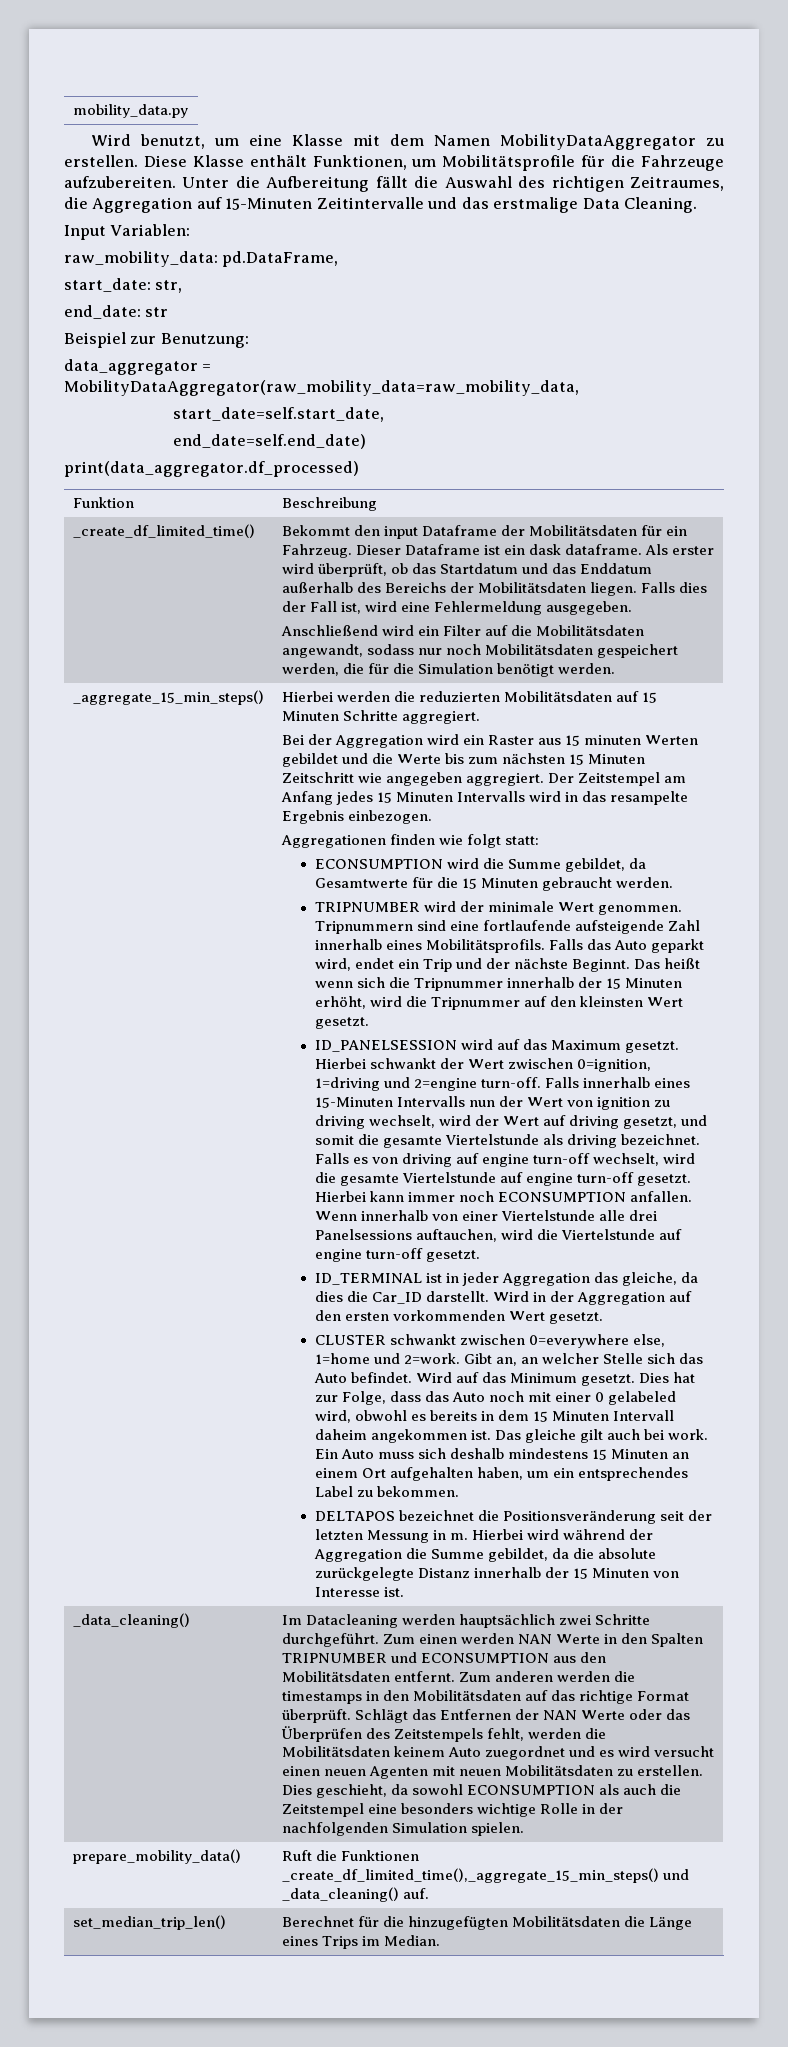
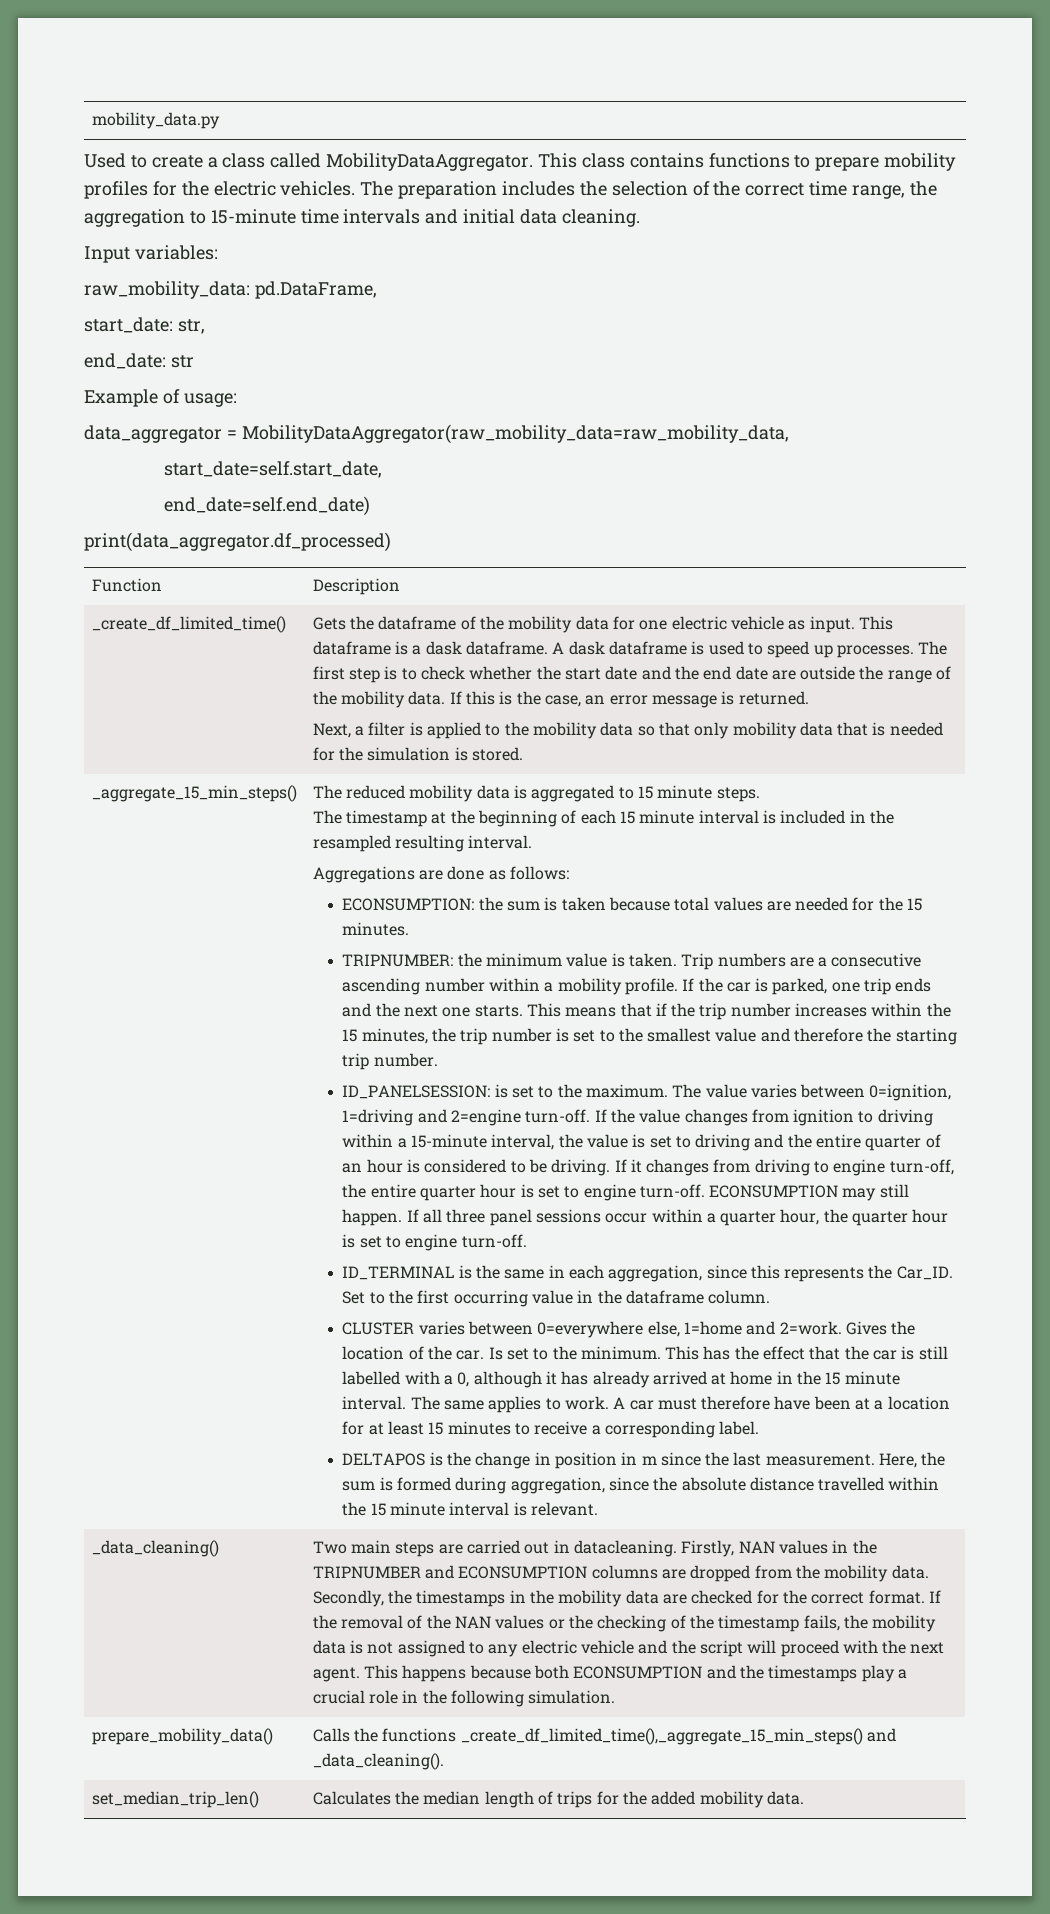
- Wird benutzt, um eine Klasse mit dem Namen MobilityDataAggregator zu erstellen. Diese Klasse enthält Funktionen, um Mobilitätsprofile für die Fahrzeuge aufzubereiten. Unter die Aufbereitung fällt die Auswahl des richtigen Zeitraumes, die Aggregation auf 15-Minuten Zeitintervalle und das erstmalige Data Cleaning.
+ Used to create a class called MobilityDataAggregator. This class contains functions to prepare mobility profiles for the electric vehicles. The preparation includes the selection of the correct time range, the aggregation to 15-minute time intervals and initial data cleaning.
- Input Variablen:
+ Input variables:
- Beispiel zur Benutzung:
+ Example of usage:
- Funktion | Beschreibung
+ Function | Description
- Bekommt den input Dataframe der Mobilitätsdaten für ein Fahrzeug. Dieser Dataframe ist ein dask dataframe. Als erster wird überprüft, ob das Startdatum und das Enddatum außerhalb des Bereichs der Mobilitätsdaten liegen. Falls dies der Fall ist, wird eine Fehlermeldung ausgegeben.
- Anschließend wird ein Filter auf die Mobilitätsdaten angewandt, sodass nur noch Mobilitätsdaten gespeichert werden, die für die Simulation benötigt werden.
- _aggregate_15_min_steps() | Hierbei werden die reduzierten Mobilitätsdaten auf 15 Minuten Schritte aggregiert.
- Bei der Aggregation wird ein Raster aus 15 minuten Werten gebildet und die Werte bis zum nächsten 15 Minuten Zeitschritt wie angegeben aggregiert. Der Zeitstempel am Anfang jedes 15 Minuten Intervalls wird in das resampelte Ergebnis einbezogen.
- Aggregationen finden wie folgt statt:
- ECONSUMPTION wird die Summe gebildet, da Gesamtwerte für die 15 Minuten gebraucht werden.
- TRIPNUMBER wird der minimale Wert genommen. Tripnummern sind eine fortlaufende aufsteigende Zahl innerhalb eines Mobilitätsprofils. Falls das Auto geparkt wird, endet ein Trip und der nächste Beginnt. Das heißt wenn sich die Tripnummer innerhalb der 15 Minuten erhöht, wird die Tripnummer auf den kleinsten Wert gesetzt.
- ID_PANELSESSION wird auf das Maximum gesetzt. Hierbei schwankt der Wert zwischen 0=ignition, 1=driving und 2=engine turn-off.
+ Gets the dataframe of the mobility data for one electric vehicle as input. This dataframe is a dask dataframe. A dask dataframe is used to speed up processes. The first step is to check whether the start date and the end date are outside the range of the mobility data. If this is the case, an error message is returned.
+ Next, a filter is applied to the mobility data so that only mobility data that is needed for the simulation is stored.
+ _aggregate_15_min_steps() | The reduced mobility data is aggregated to 15 minute steps.
+ The timestamp at the beginning of each 15 minute interval is included in the resampled resulting interval.
+ Aggregations are done as follows:
+ ECONSUMPTION: the sum is taken because total values are needed for the 15 minutes.
+ TRIPNUMBER: the minimum value is taken. Trip numbers are a consecutive ascending number within a mobility profile. If the car is parked, one trip ends and the next one starts. This means that if the trip number increases within the 15 minutes, the trip number is set to the smallest value and therefore the starting trip number.
+ ID_PANELSESSION: is set to the maximum. The value varies between 0=ignition, 1=driving and 2=engine turn-off.
- Falls innerhalb eines 15-Minuten Intervalls nun der Wert von ignition zu driving wechselt, wird der Wert auf driving gesetzt, und somit die gesamte Viertelstunde als driving bezeichnet. Falls es von driving auf engine turn-off wechselt, wird die gesamte Viertelstunde auf engine turn-off gesetzt. Hierbei kann immer noch ECONSUMPTION anfallen. Wenn innerhalb von einer Viertelstunde alle drei Panelsessions auftauchen, wird die Viertelstunde auf engine turn-off gesetzt.
- ID_TERMINAL ist in jeder Aggregation das gleiche, da dies die Car_ID darstellt. Wird in der Aggregation auf den ersten vorkommenden Wert gesetzt.
+ If the value changes from ignition to driving within a 15-minute interval, the value is set to driving and the entire quarter of an hour is considered to be driving. If it changes from driving to engine turn-off, the entire quarter hour is set to engine turn-off. ECONSUMPTION may still happen. If all three panel sessions occur within a quarter hour, the quarter hour is set to engine turn-off.
+ ID_TERMINAL is the same in each aggregation, since this represents the Car_ID. Set to the first occurring value in the dataframe column.
- CLUSTER schwankt zwischen 0=everywhere else, 1=home und 2=work. Gibt an, an welcher Stelle sich das Auto befindet. Wird auf das Minimum gesetzt. Dies hat zur Folge, dass das Auto noch mit einer 0 gelabeled wird, obwohl es bereits in dem 15 Minuten Intervall daheim angekommen ist. Das gleiche gilt auch bei work. Ein Auto muss sich deshalb mindestens 15 Minuten an einem Ort aufgehalten haben, um ein entsprechendes Label zu bekommen.
- DELTAPOS bezeichnet die Positionsveränderung seit der letzten Messung in m. Hierbei wird während der Aggregation die Summe gebildet, da die absolute zurückgelegte Distanz innerhalb der 15 Minuten von Interesse ist.
- _data_cleaning() | Im Datacleaning werden hauptsächlich zwei Schritte durchgeführt. Zum einen werden NAN Werte in den Spalten TRIPNUMBER und ECONSUMPTION aus den Mobilitätsdaten entfernt. Zum anderen werden die timestamps in den Mobilitätsdaten auf das richtige Format überprüft. Schlägt das Entfernen der NAN Werte oder das Überprüfen des Zeitstempels fehlt, werden die Mobilitätsdaten keinem Auto zuegordnet und es wird versucht einen neuen Agenten mit neuen Mobilitätsdaten zu erstellen. Dies geschieht, da sowohl ECONSUMPTION als auch die Zeitstempel eine besonders wichtige Rolle in der nachfolgenden Simulation spielen.
- prepare_mobility_data() | Ruft die Funktionen _create_df_limited_time(),_aggregate_15_min_steps() und _data_cleaning() auf.
- set_median_trip_len() | Berechnet für die hinzugefügten Mobilitätsdaten die Länge eines Trips im Median.
+ CLUSTER varies between 0=everywhere else, 1=home and 2=work. Gives the location of the car. Is set to the minimum. This has the effect that the car is still labelled with a 0, although it has already arrived at home in the 15 minute interval. The same applies to work. A car must therefore have been at a location for at least 15 minutes to receive a corresponding label.
+ DELTAPOS is the change in position in m since the last measurement. Here, the sum is formed during aggregation, since the absolute distance travelled within the 15 minute interval is relevant.
+ _data_cleaning() | Two main steps are carried out in datacleaning. Firstly, NAN values in the TRIPNUMBER and ECONSUMPTION columns are dropped from the mobility data. Secondly, the timestamps in the mobility data are checked for the correct format. If the removal of the NAN values or the checking of the timestamp fails, the mobility data is not assigned to any electric vehicle and the script will proceed with the next agent. This happens because both ECONSUMPTION and the timestamps play a crucial role in the following simulation.
+ prepare_mobility_data() | Calls the functions _create_df_limited_time(),_aggregate_15_min_steps() and _data_cleaning().
+ set_median_trip_len() | Calculates the median length of trips for the added mobility data.

